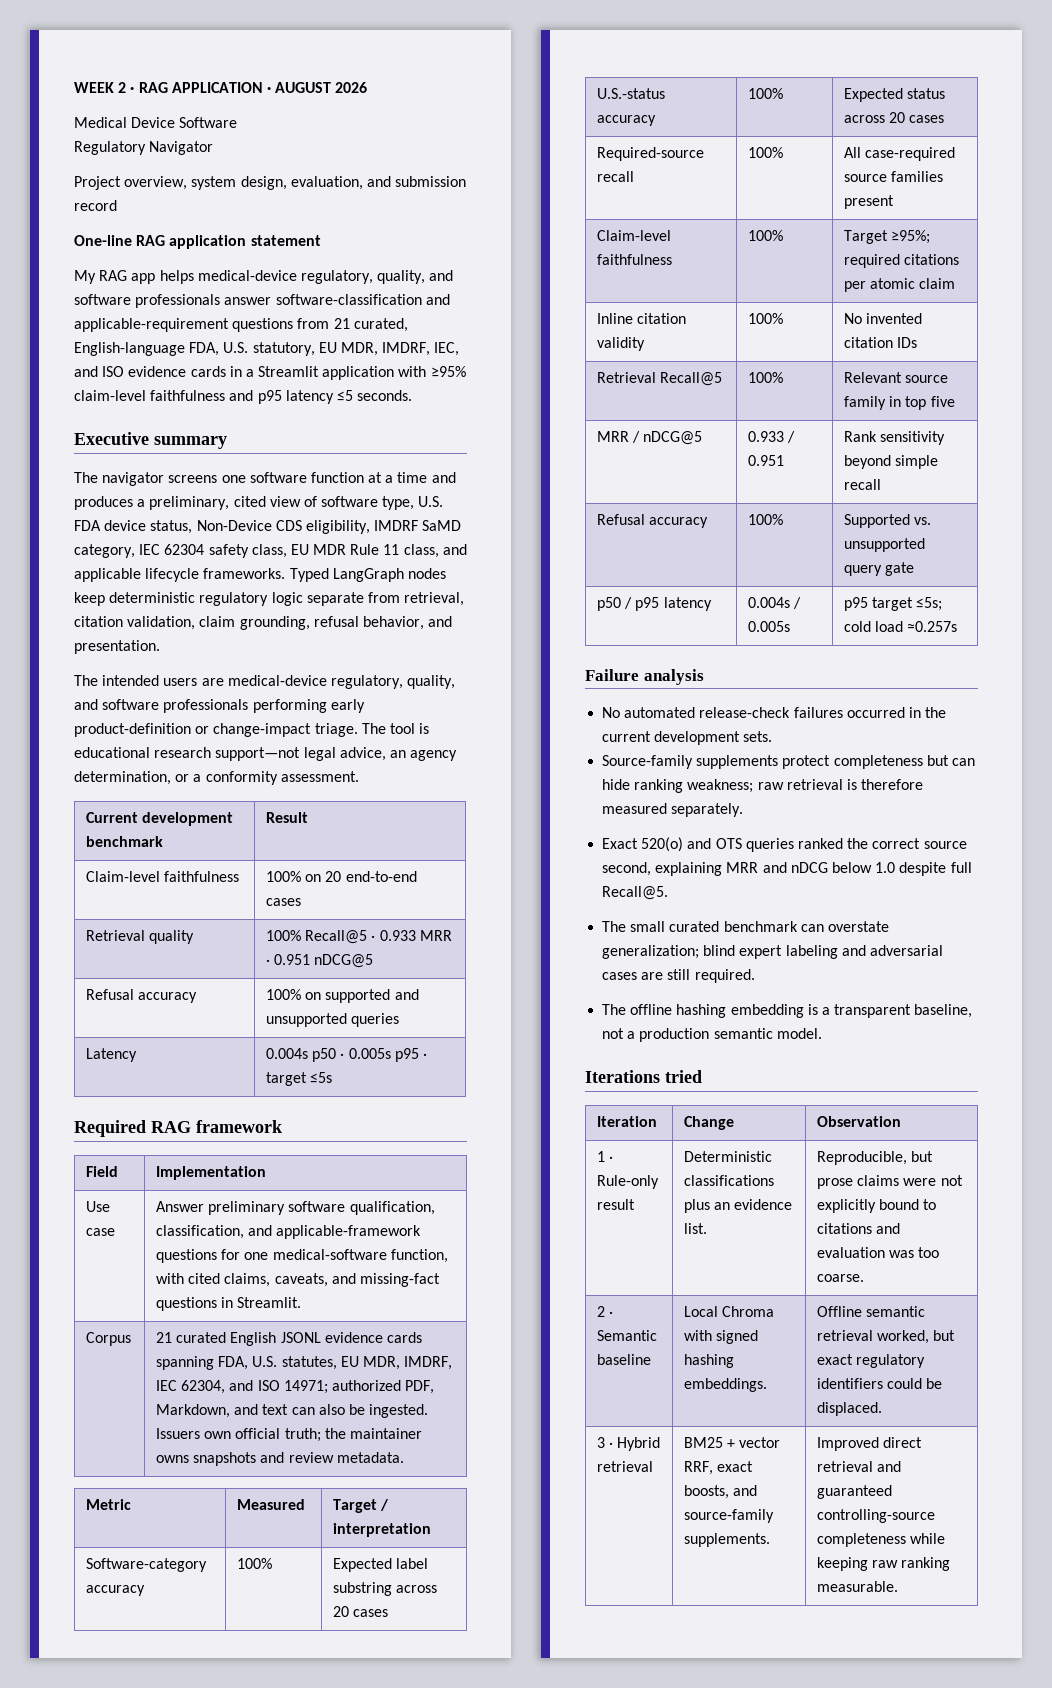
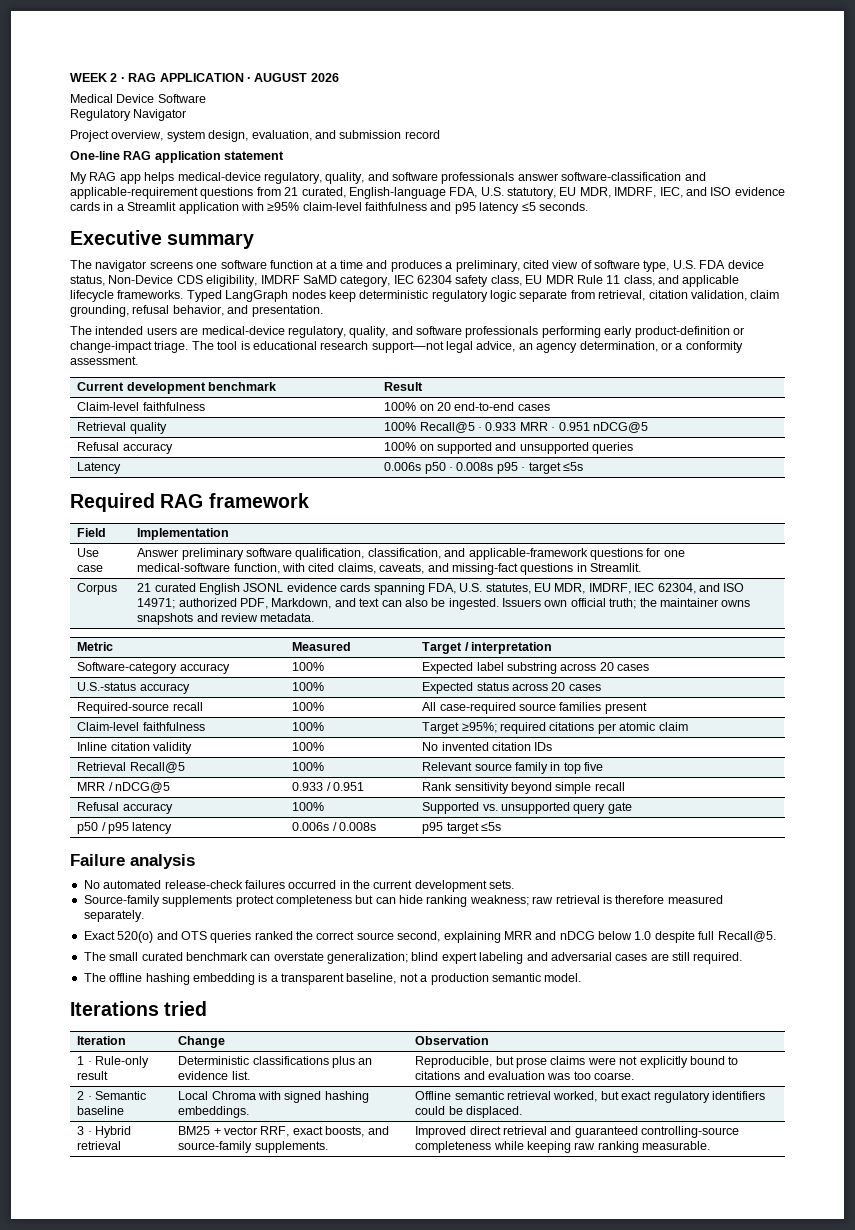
- Latency | 0.004s p50 · 0.005s p95 · target ≤5s
+ Latency | 0.006s p50 · 0.008s p95 · target ≤5s
- p50 / p95 latency | 0.004s / 0.005s | p95 target ≤5s; cold load ≈0.257s
+ p50 / p95 latency | 0.006s / 0.008s | p95 target ≤5s

